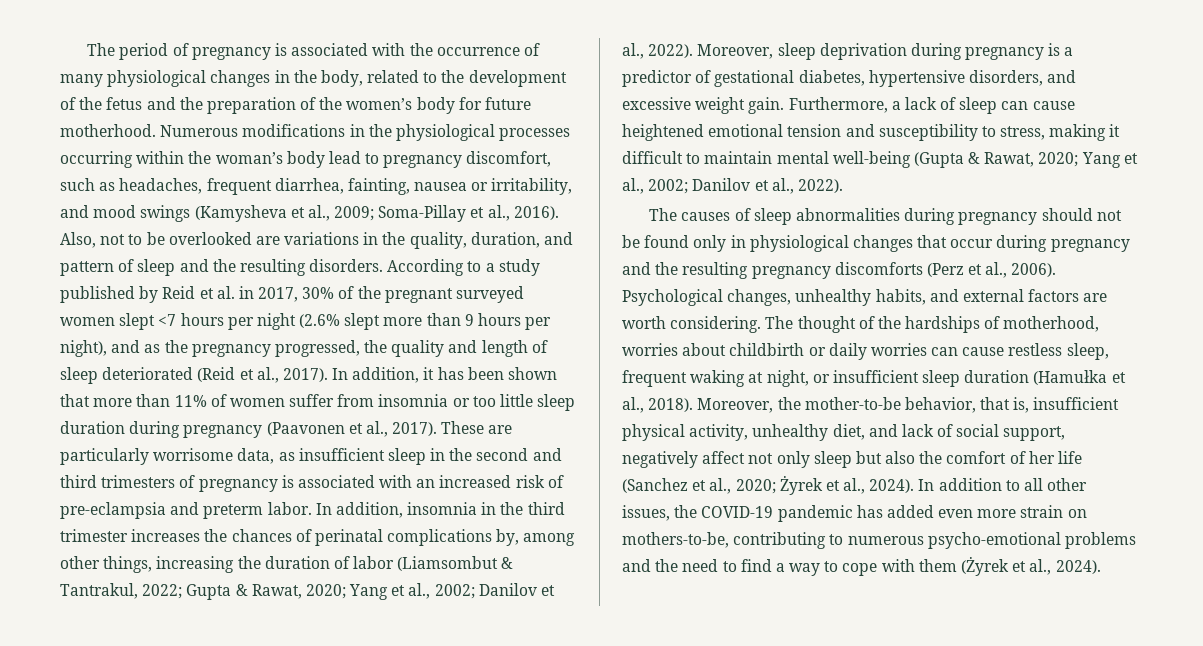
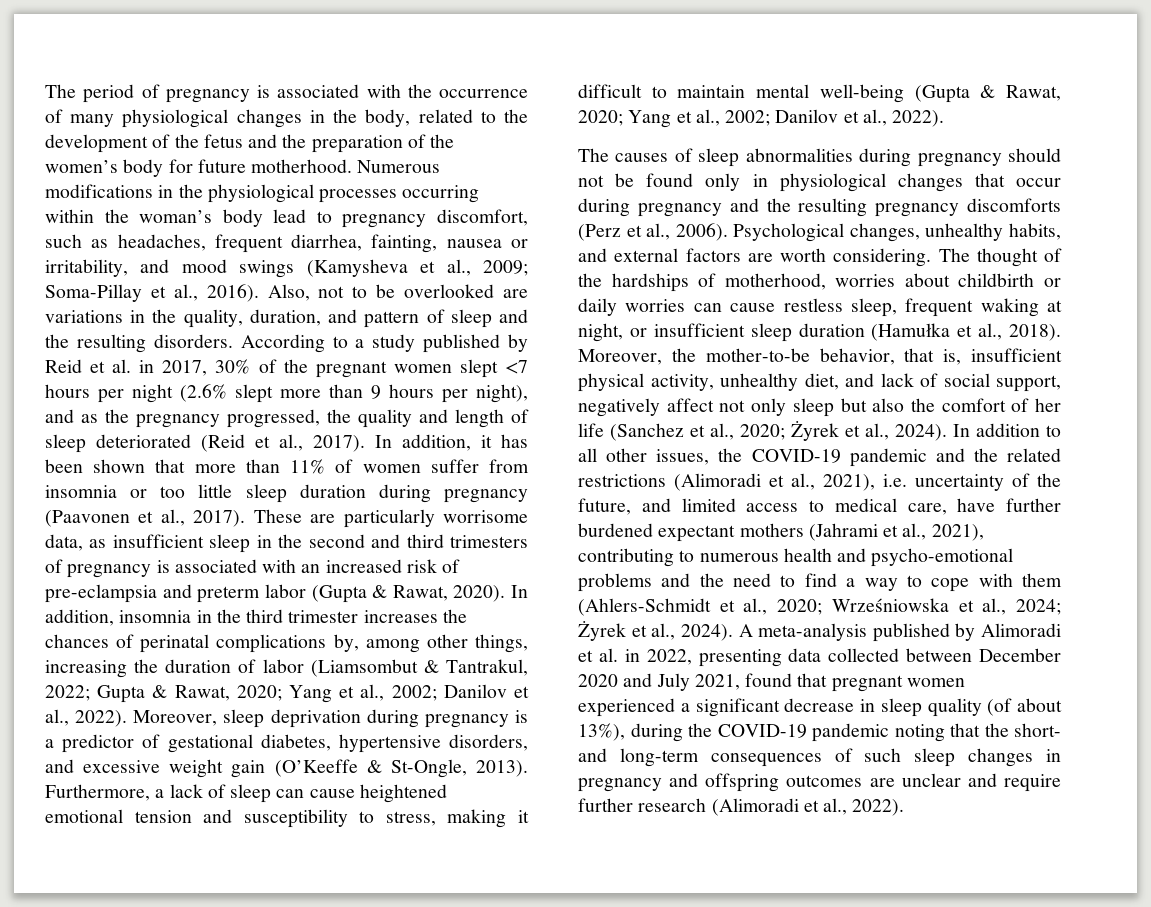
- According to a study published by Reid et al. in 2017, 30% of the pregnant surveyed women slept <7 hours per night (2.6% slept more than 9 hours per night), and as the pregnancy progressed, the quality and length of sleep deteriorated (Reid et al., 2017).
+ According to a study published by Reid et al. in 2017, 30% of the pregnant women slept <7 hours per night (2.6% slept more than 9 hours per night), and as the pregnancy progressed, the quality and length of sleep deteriorated (Reid et al., 2017).
- These are particularly worrisome data, as insufficient sleep in the second and third trimesters of pregnancy is associated with an increased risk of pre-eclampsia and preterm labor.
+ These are particularly worrisome data, as insufficient sleep in the second and third trimesters of pregnancy is associated with an increased risk of pre-eclampsia and preterm labor (Gupta & Rawat, 2020).
- Moreover, sleep deprivation during pregnancy is a predictor of gestational diabetes, hypertensive disorders, and excessive weight gain.
+ Moreover, sleep deprivation during pregnancy is a predictor of gestational diabetes, hypertensive disorders, and excessive weight gain (O’Keeffe & St-Ongle, 2013).
- In addition to all other issues, the COVID-19 pandemic has added even more strain on mothers-to-be, contributing to numerous psycho-emotional problems and the need to find a way to cope with them (Żyrek et al., 2024).
+ In addition to all other issues, the COVID-19 pandemic and the related restrictions (Alimoradi et al., 2021), i.e. uncertainty of the future, and limited access to medical care, have further burdened expectant mothers (Jahrami et al., 2021), contributing to numerous health and psycho-emotional problems and the need to find a way to cope with them (Ahlers-Schmidt et al., 2020; Wrześniowska et al., 2024; Żyrek et al., 2024). A meta-analysis published by Alimoradi et al. in 2022, presenting data collected between December 2020 and July 2021, found that pregnant women experienced a significant decrease in sleep quality (of about 13%), during the COVID-19 pandemic noting that the short- and long-term consequences of such sleep changes in pregnancy and offspring outcomes are unclear and require further research (Alimoradi et al., 2022).

